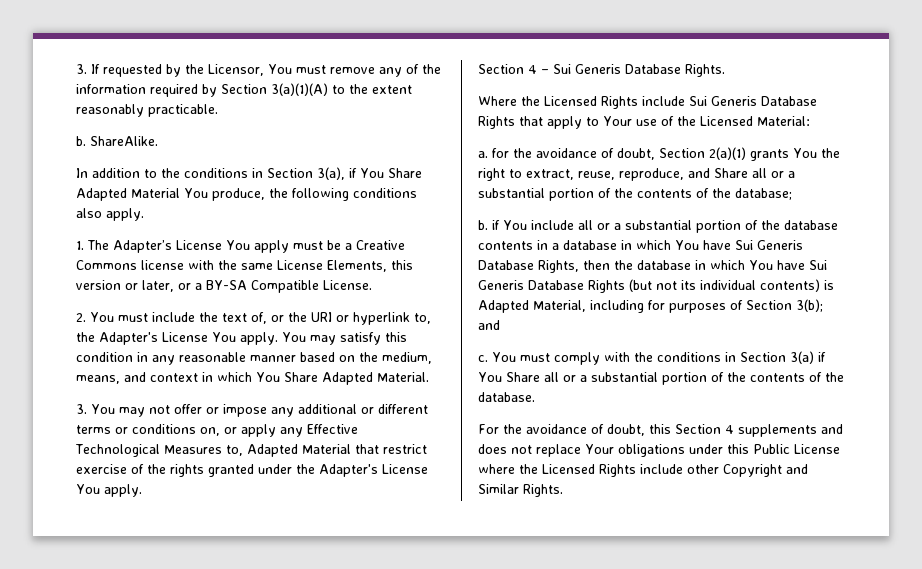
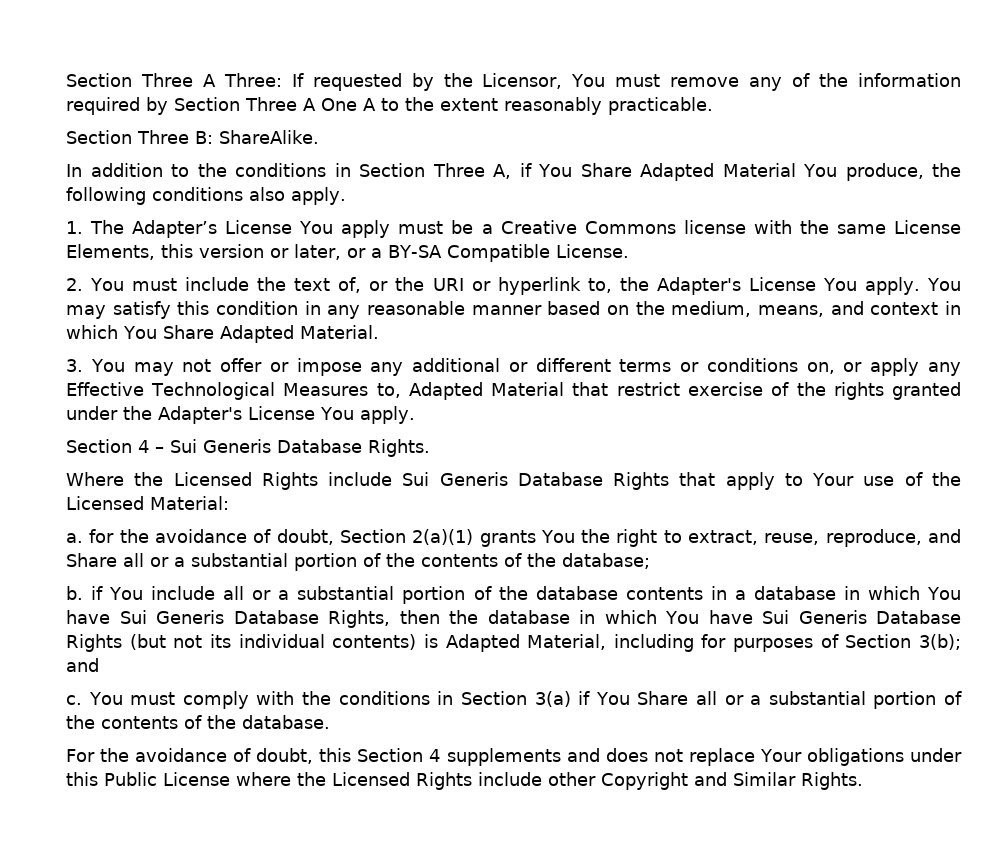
- 3. If requested by the Licensor, You must remove any of the information required by Section 3(a)(1)(A) to the extent reasonably practicable.
+ Section Three A Three: If requested by the Licensor, You must remove any of the information required by Section Three A One A to the extent reasonably practicable.
- b. ShareAlike.
+ Section Three B: ShareAlike.
- In addition to the conditions in Section 3(a), if You Share Adapted Material You produce, the following conditions also apply.
+ In addition to the conditions in Section Three A, if You Share Adapted Material You produce, the following conditions also apply.

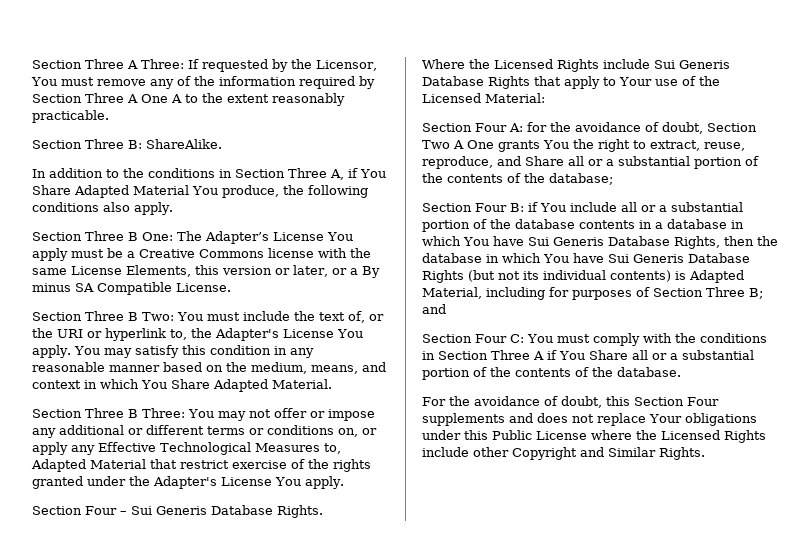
- 1. The Adapter’s License You apply must be a Creative Commons license with the same License Elements, this version or later, or a BY-SA Compatible License.
+ Section Three B One: The Adapter’s License You apply must be a Creative Commons license with the same License Elements, this version or later, or a By minus SA Compatible License.
- 2. You must include the text of, or the URI or hyperlink to, the Adapter's License You apply.
+ Section Three B Two: You must include the text of, or the URI or hyperlink to, the Adapter's License You apply.
- 3. You may not offer or impose any additional or different terms or conditions on, or apply any Effective Technological Measures to, Adapted Material that restrict exercise of the rights granted under the Adapter's License You apply.
+ Section Three B Three: You may not offer or impose any additional or different terms or conditions on, or apply any Effective Technological Measures to, Adapted Material that restrict exercise of the rights granted under the Adapter's License You apply.
- Section 4 – Sui Generis Database Rights.
+ Section Four – Sui Generis Database Rights.
- a. for the avoidance of doubt, Section 2(a)(1) grants You the right to extract, reuse, reproduce, and Share all or a substantial portion of the contents of the database;
+ Section Four A: for the avoidance of doubt, Section Two A One grants You the right to extract, reuse, reproduce, and Share all or a substantial portion of the contents of the database;
- b. if You include all or a substantial portion of the database contents in a database in which You have Sui Generis Database Rights, then the database in which You have Sui Generis Database Rights (but not its individual contents) is Adapted Material, including for purposes of Section 3(b); and
+ Section Four B: if You include all or a substantial portion of the database contents in a database in which You have Sui Generis Database Rights, then the database in which You have Sui Generis Database Rights (but not its individual contents) is Adapted Material, including for purposes of Section Three B; and
- c. You must comply with the conditions in Section 3(a) if You Share all or a substantial portion of the contents of the database.
+ Section Four C: You must comply with the conditions in Section Three A if You Share all or a substantial portion of the contents of the database.
- For the avoidance of doubt, this Section 4 supplements and does not replace Your obligations under this Public License where the Licensed Rights include other Copyright and Similar Rights.
+ For the avoidance of doubt, this Section Four supplements and does not replace Your obligations under this Public License where the Licensed Rights include other Copyright and Similar Rights.

